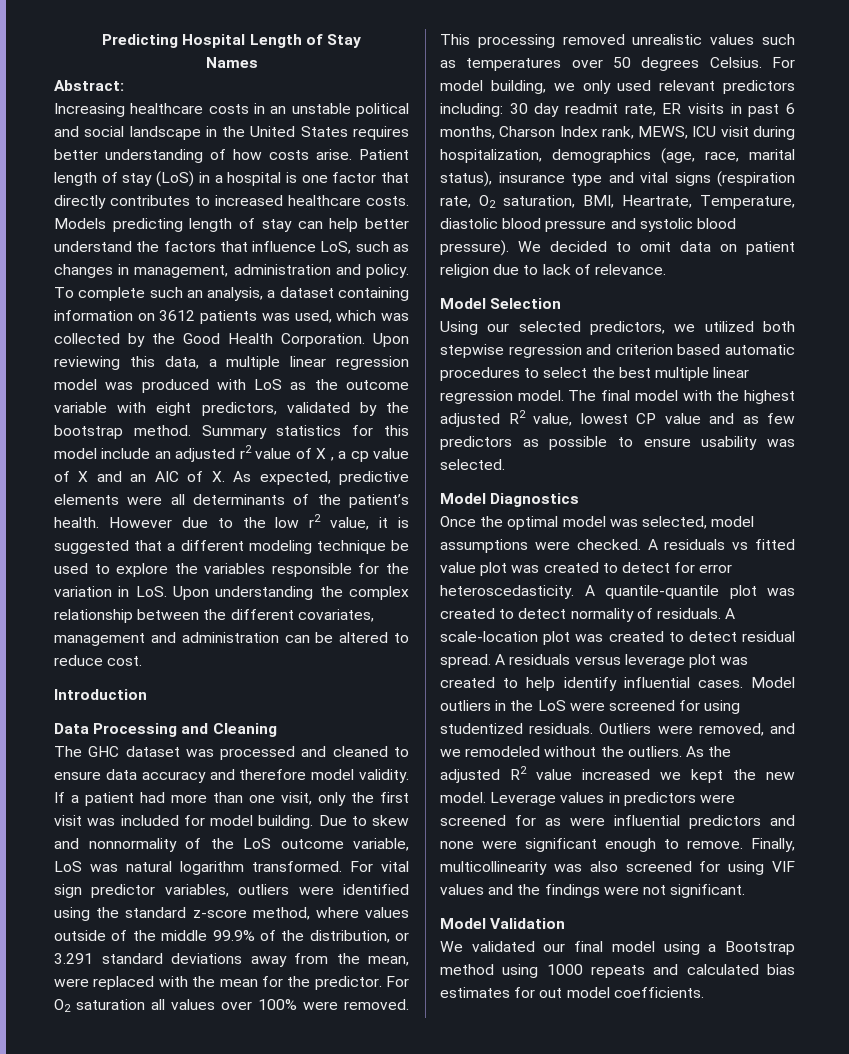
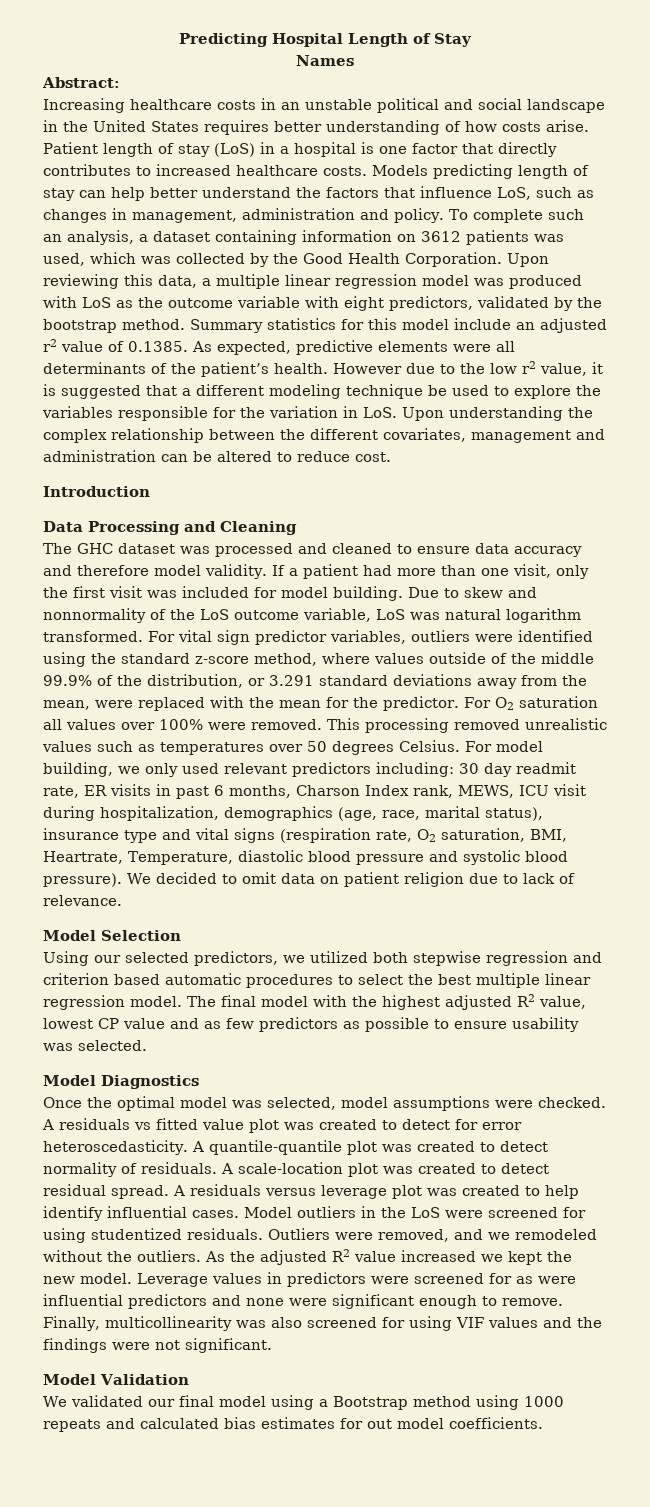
- Summary statistics for this model include an adjusted r2 value of X , a cp value of X and an AIC of X. As expected, predictive elements were all determinants of the patient’s health.
+ Summary statistics for this model include an adjusted r2 value of 0.1385. As expected, predictive elements were all determinants of the patient’s health.

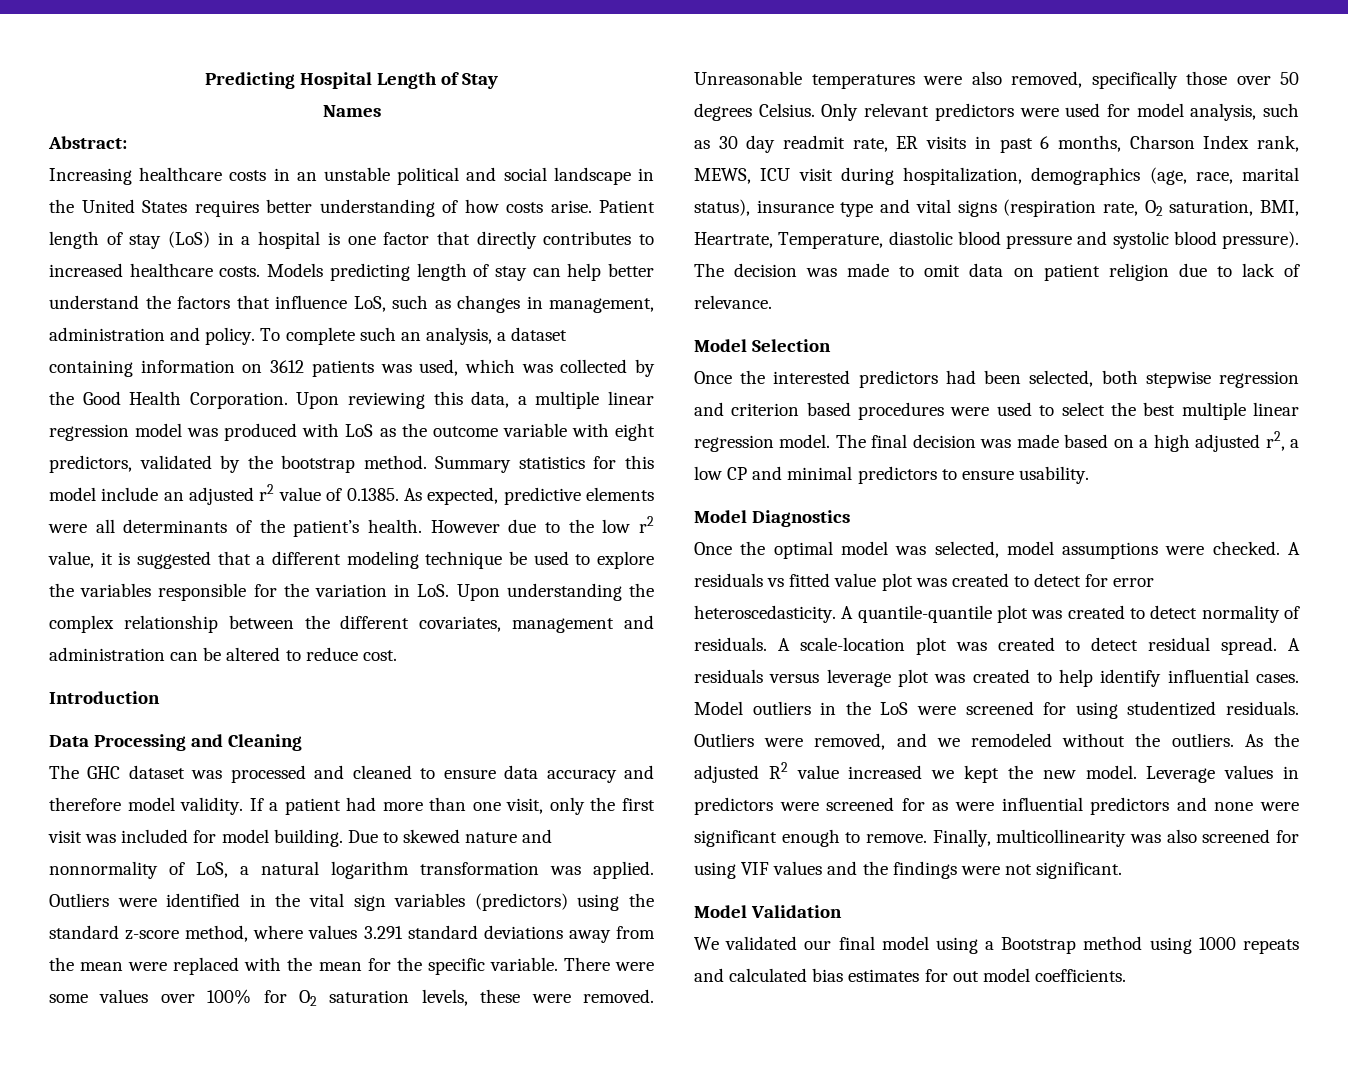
- Due to skew and nonnormality of the LoS outcome variable, LoS was natural logarithm transformed. For vital sign predictor variables, outliers were identified using the standard z-score method, where values outside of the middle 99.9% of the distribution, or 3.291 standard deviations away from the mean, were replaced with the mean for the predictor. For O2 saturation all values over 100% were removed. This processing removed unrealistic values such as temperatures over 50 degrees Celsius. For model building, we only used relevant predictors including: 30 day readmit rate, ER visits in past 6 months, Charson Index rank, MEWS, ICU visit during hospitalization, demographics (age, race, marital status), insurance type and vital signs (respiration rate, O2 saturation, BMI, Heartrate, Temperature, diastolic blood pressure and systolic blood pressure).
+ Due to skewed nature and nonnormality of LoS, a natural logarithm transformation was applied. Outliers were identified in the vital sign variables (predictors) using the standard z-score method, where values 3.291 standard deviations away from the mean were replaced with the mean for the specific variable. There were some values over 100% for O2 saturation levels, these were removed. Unreasonable temperatures were also removed, specifically those over 50 degrees Celsius. Only relevant predictors were used for model analysis, such as 30 day readmit rate, ER visits in past 6 months, Charson Index rank, MEWS, ICU visit during hospitalization, demographics (age, race, marital status), insurance type and vital signs (respiration rate, O2 saturation, BMI, Heartrate, Temperature, diastolic blood pressure and systolic blood pressure).
- We decided to omit data on patient religion due to lack of relevance.
+ The decision was made to omit data on patient religion due to lack of relevance.
- Using our selected predictors, we utilized both stepwise regression and criterion based automatic procedures to select the best multiple linear regression model.
+ Once the interested predictors had been selected, both stepwise regression and criterion based procedures were used to select the best multiple linear regression model.
- The final model with the highest adjusted R2 value, lowest CP value and as few predictors as possible to ensure usability was selected.
+ The final decision was made based on a high adjusted r2, a low CP and minimal predictors to ensure usability.

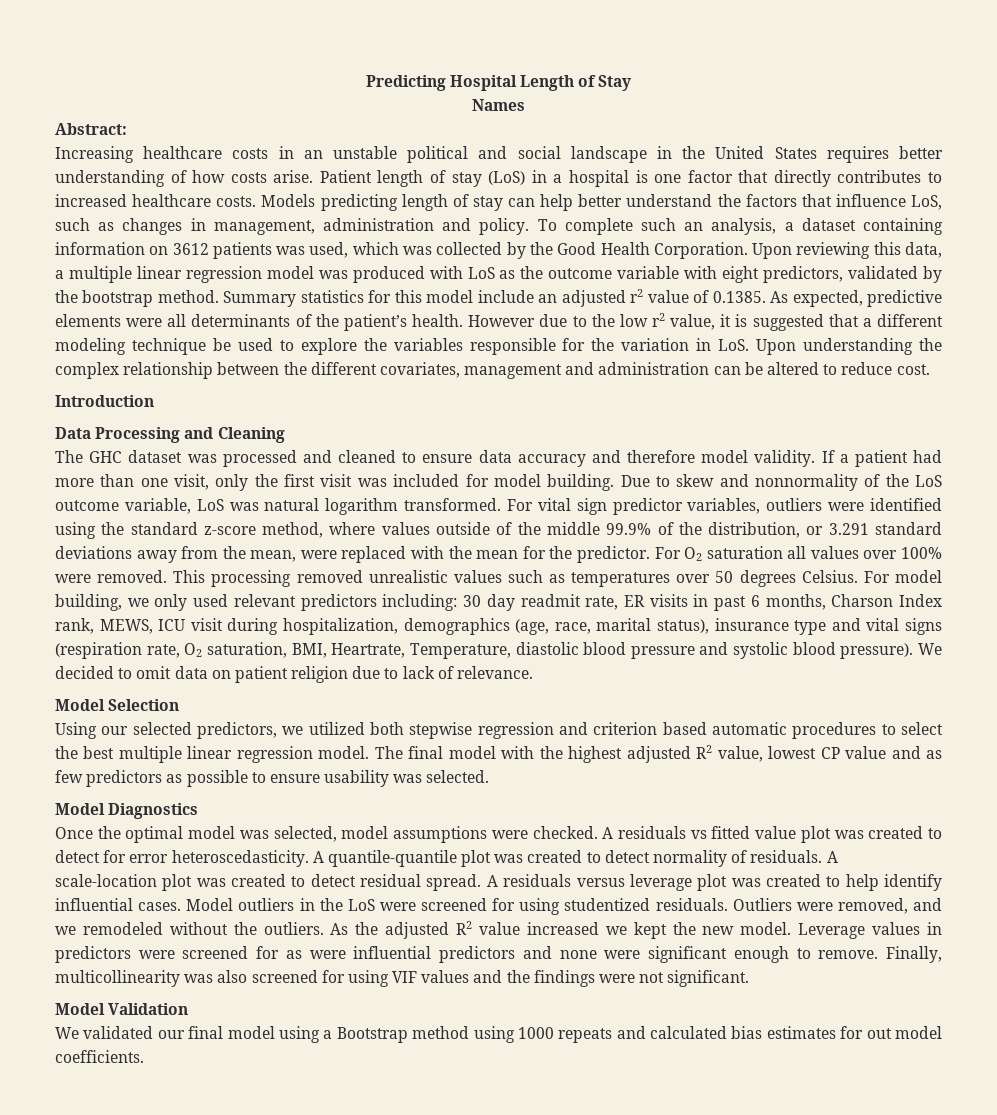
- Due to skewed nature and nonnormality of LoS, a natural logarithm transformation was applied. Outliers were identified in the vital sign variables (predictors) using the standard z-score method, where values 3.291 standard deviations away from the mean were replaced with the mean for the specific variable. There were some values over 100% for O2 saturation levels, these were removed. Unreasonable temperatures were also removed, specifically those over 50 degrees Celsius. Only relevant predictors were used for model analysis, such as 30 day readmit rate, ER visits in past 6 months, Charson Index rank, MEWS, ICU visit during hospitalization, demographics (age, race, marital status), insurance type and vital signs (respiration rate, O2 saturation, BMI, Heartrate, Temperature, diastolic blood pressure and systolic blood pressure).
+ Due to skew and nonnormality of the LoS outcome variable, LoS was natural logarithm transformed. For vital sign predictor variables, outliers were identified using the standard z-score method, where values outside of the middle 99.9% of the distribution, or 3.291 standard deviations away from the mean, were replaced with the mean for the predictor. For O2 saturation all values over 100% were removed. This processing removed unrealistic values such as temperatures over 50 degrees Celsius. For model building, we only used relevant predictors including: 30 day readmit rate, ER visits in past 6 months, Charson Index rank, MEWS, ICU visit during hospitalization, demographics (age, race, marital status), insurance type and vital signs (respiration rate, O2 saturation, BMI, Heartrate, Temperature, diastolic blood pressure and systolic blood pressure).
- The decision was made to omit data on patient religion due to lack of relevance.
+ We decided to omit data on patient religion due to lack of relevance.
- Once the interested predictors had been selected, both stepwise regression and criterion based procedures were used to select the best multiple linear regression model.
+ Using our selected predictors, we utilized both stepwise regression and criterion based automatic procedures to select the best multiple linear regression model.
- The final decision was made based on a high adjusted r2, a low CP and minimal predictors to ensure usability.
+ The final model with the highest adjusted R2 value, lowest CP value and as few predictors as possible to ensure usability was selected.

